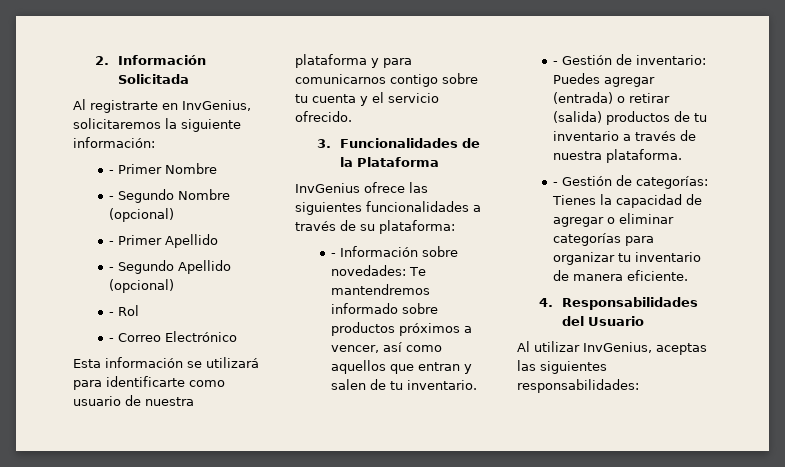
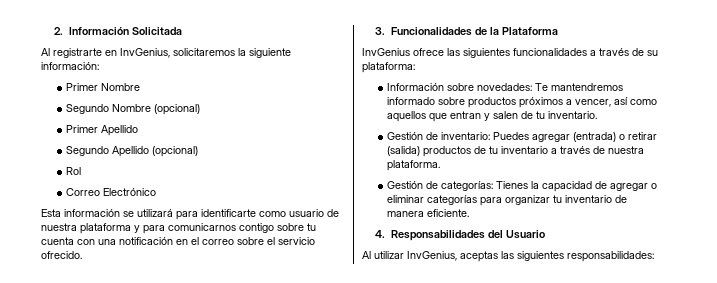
- - Primer Nombre
+ Primer Nombre
- - Segundo Nombre (opcional)
+ Segundo Nombre (opcional)
- - Primer Apellido
+ Primer Apellido
- - Segundo Apellido (opcional)
+ Segundo Apellido (opcional)
- - Rol
+ Rol
- - Correo Electrónico
+ Correo Electrónico
- Esta información se utilizará para identificarte como usuario de nuestra plataforma y para comunicarnos contigo sobre tu cuenta y el servicio ofrecido.
+ Esta información se utilizará para identificarte como usuario de nuestra plataforma y para comunicarnos contigo sobre tu cuenta con una notificación en el correo sobre el servicio ofrecido.
- - Información sobre novedades: Te mantendremos informado sobre productos próximos a vencer, así como aquellos que entran y salen de tu inventario.
+ Información sobre novedades: Te mantendremos informado sobre productos próximos a vencer, así como aquellos que entran y salen de tu inventario.
- - Gestión de inventario: Puedes agregar (entrada) o retirar (salida) productos de tu inventario a través de nuestra plataforma.
+ Gestión de inventario: Puedes agregar (entrada) o retirar (salida) productos de tu inventario a través de nuestra plataforma.
- - Gestión de categorías: Tienes la capacidad de agregar o eliminar categorías para organizar tu inventario de manera eficiente.
+ Gestión de categorías: Tienes la capacidad de agregar o eliminar categorías para organizar tu inventario de manera eficiente.

